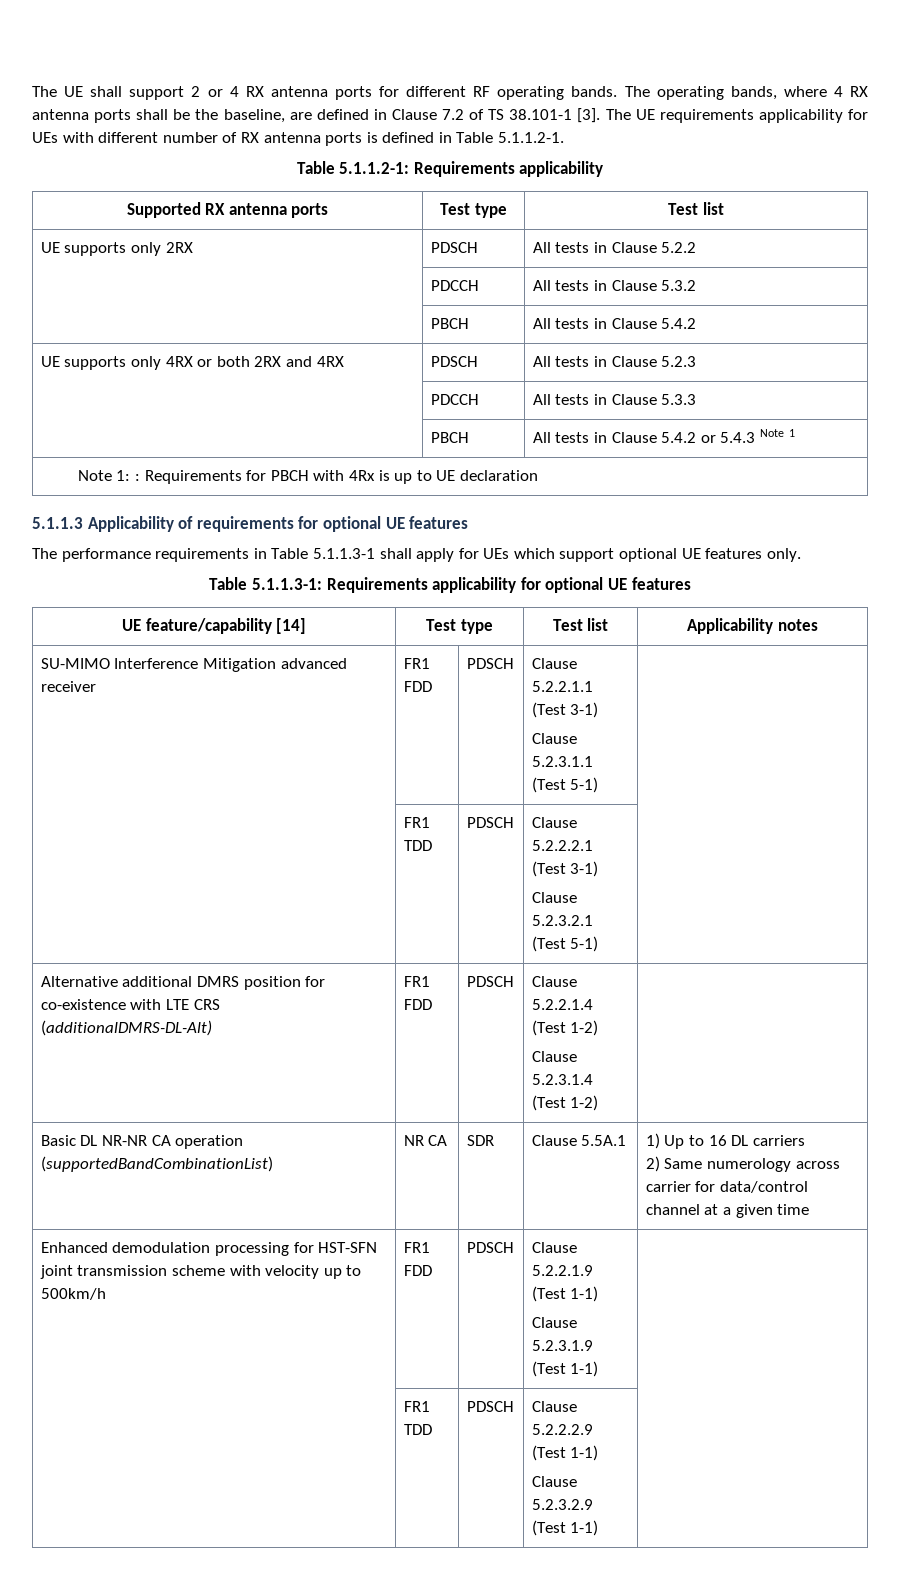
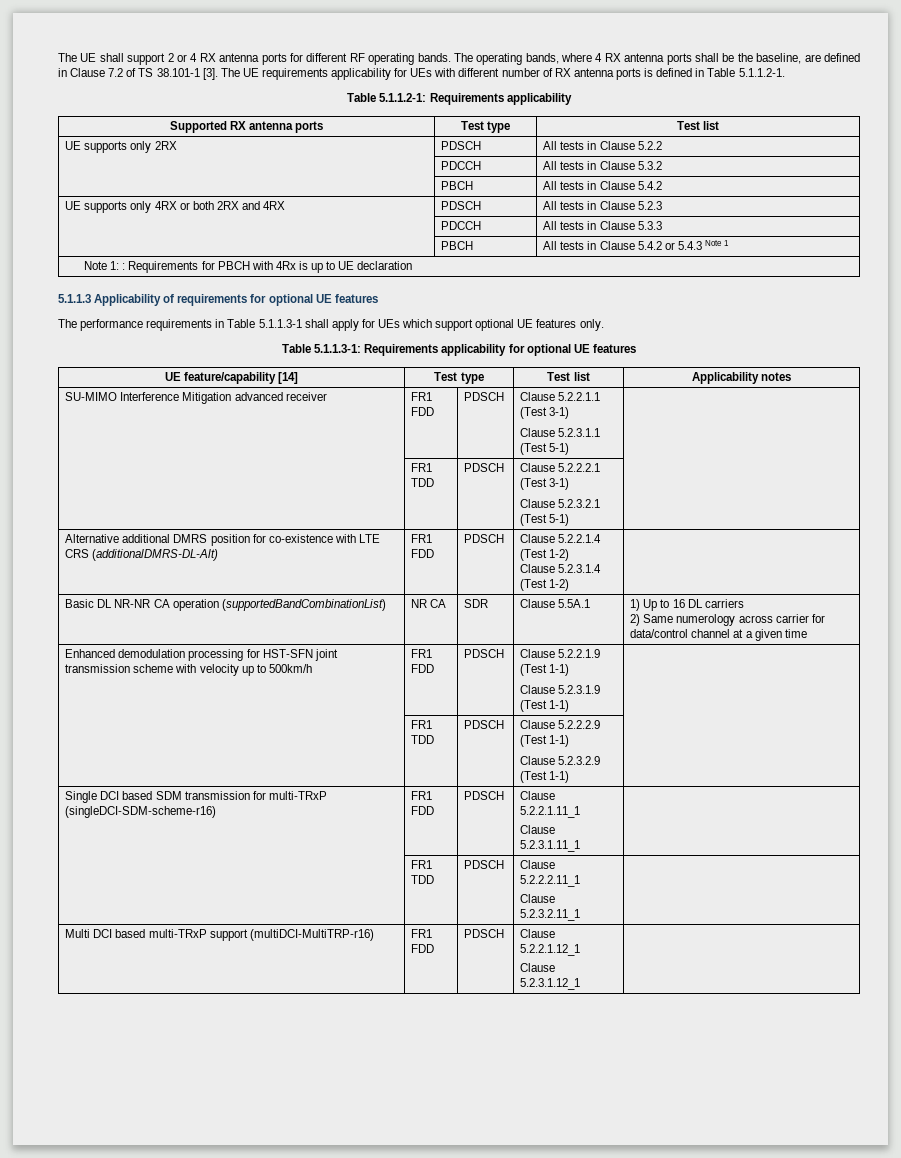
+ Single DCI based SDM transmission for multi-TRxP (singleDCI-SDM-scheme-r16) | FR1 FDD | PDSCH | Clause 5.2.2.1.11_1
+ Clause 5.2.3.1.11_1 |
+ | FR1 TDD | PDSCH | Clause 5.2.2.2.11_1
+ Clause 5.2.3.2.11_1 |
+ Multi DCI based multi-TRxP support (multiDCI-MultiTRP-r16) | FR1 FDD | PDSCH | Clause 5.2.2.1.12_1
+ Clause 5.2.3.1.12_1 |

